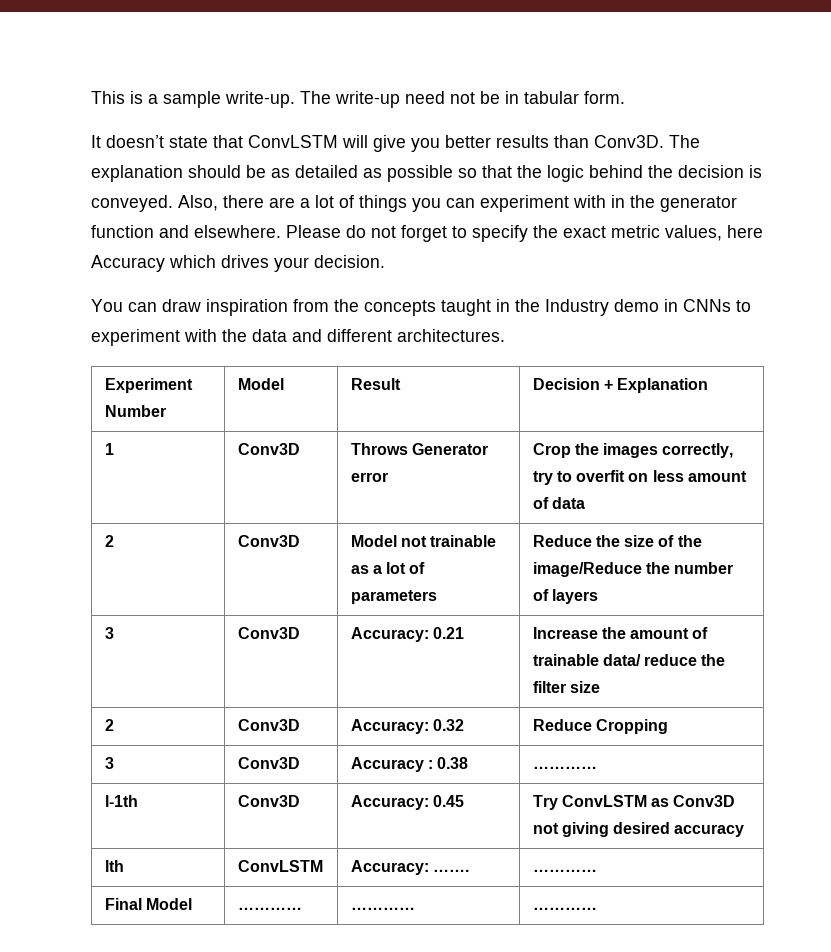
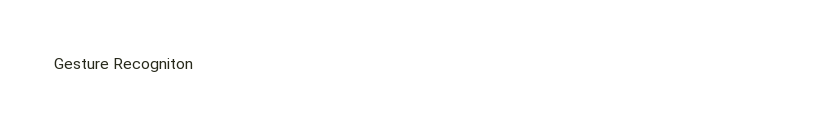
- This is a sample write-up. The write-up need not be in tabular form.
- It doesn’t state that ConvLSTM will give you better results than Conv3D. The explanation should be as detailed as possible so that the logic behind the decision is conveyed. Also, there are a lot of things you can experiment with in the generator function and elsewhere. Please do not forget to specify the exact metric values, here Accuracy which drives your decision.
- You can draw inspiration from the concepts taught in the Industry demo in CNNs to experiment with the data and different architectures.
- Experiment Number | Model | Result | Decision + Explanation
- 1 | Conv3D | Throws Generator error | Crop the images correctly, try to overfit on less amount of data
- 2 | Conv3D | Model not trainable as a lot of parameters | Reduce the size of the image/Reduce the number of layers
- 3 | Conv3D | Accuracy: 0.21 | Increase the amount of trainable data/ reduce the filter size
- 2 | Conv3D | Accuracy: 0.32 | Reduce Cropping
- 3 | Conv3D | Accuracy : 0.38 | …………
- l-1th | Conv3D | Accuracy: 0.45 | Try ConvLSTM as Conv3D not giving desired accuracy
- lth | ConvLSTM | Accuracy: ……. | …………
- Final Model | ………… | ………… | …………
+ Gesture Recogniton

